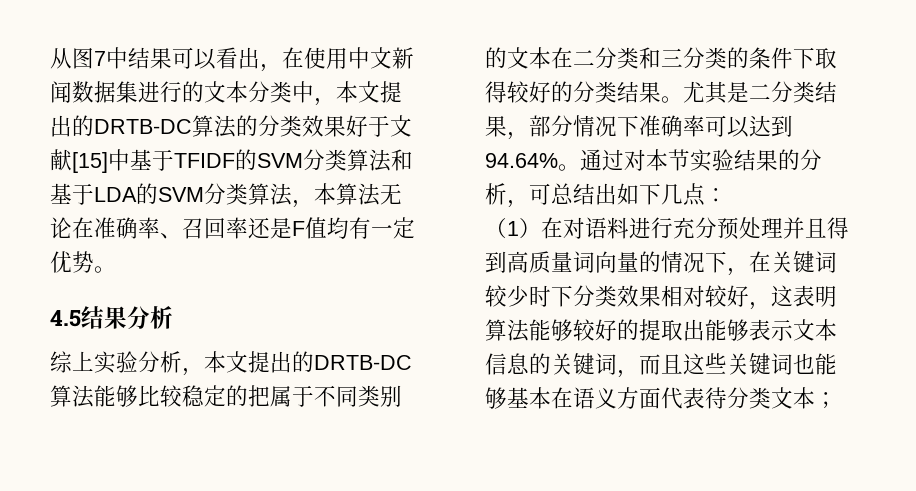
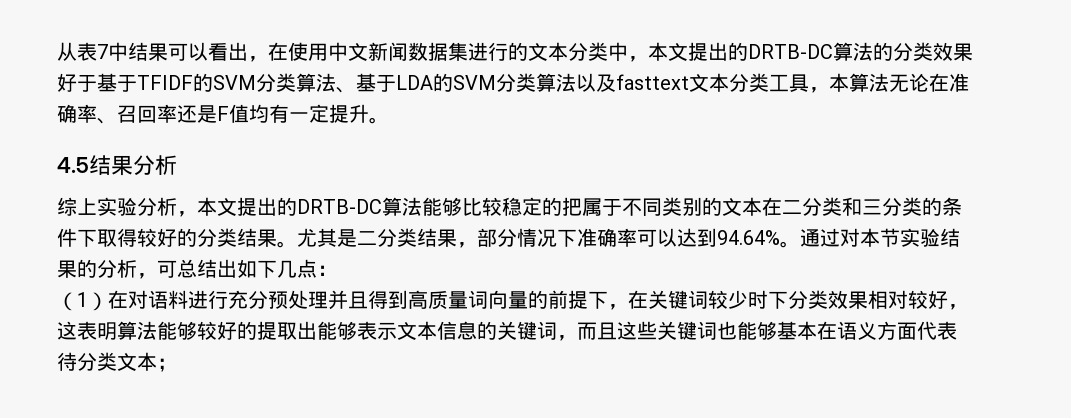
- 从图7中结果可以看出，在使用中文新闻数据集进行的文本分类中，本文提出的DRTB-DC算法的分类效果好于文献[15]中基于TFIDF的SVM分类算法和基于LDA的SVM分类算法，本算法无论在准确率、召回率还是F值均有一定优势。
+ 从表7中结果可以看出，在使用中文新闻数据集进行的文本分类中，本文提出的DRTB-DC算法的分类效果好于基于TFIDF的SVM分类算法、基于LDA的SVM分类算法以及fasttext文本分类工具，本算法无论在准确率、召回率还是F值均有一定提升。
- （1）在对语料进行充分预处理并且得到高质量词向量的情况下，在关键词较少时下分类效果相对较好，这表明算法能够较好的提取出能够表示文本信息的关键词，而且这些关键词也能够基本在语义方面代表待分类文本；
+ （1）在对语料进行充分预处理并且得到高质量词向量的前提下，在关键词较少时下分类效果相对较好，这表明算法能够较好的提取出能够表示文本信息的关键词，而且这些关键词也能够基本在语义方面代表待分类文本；

